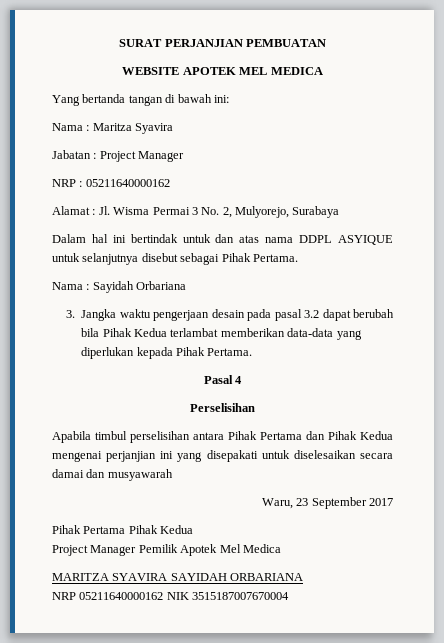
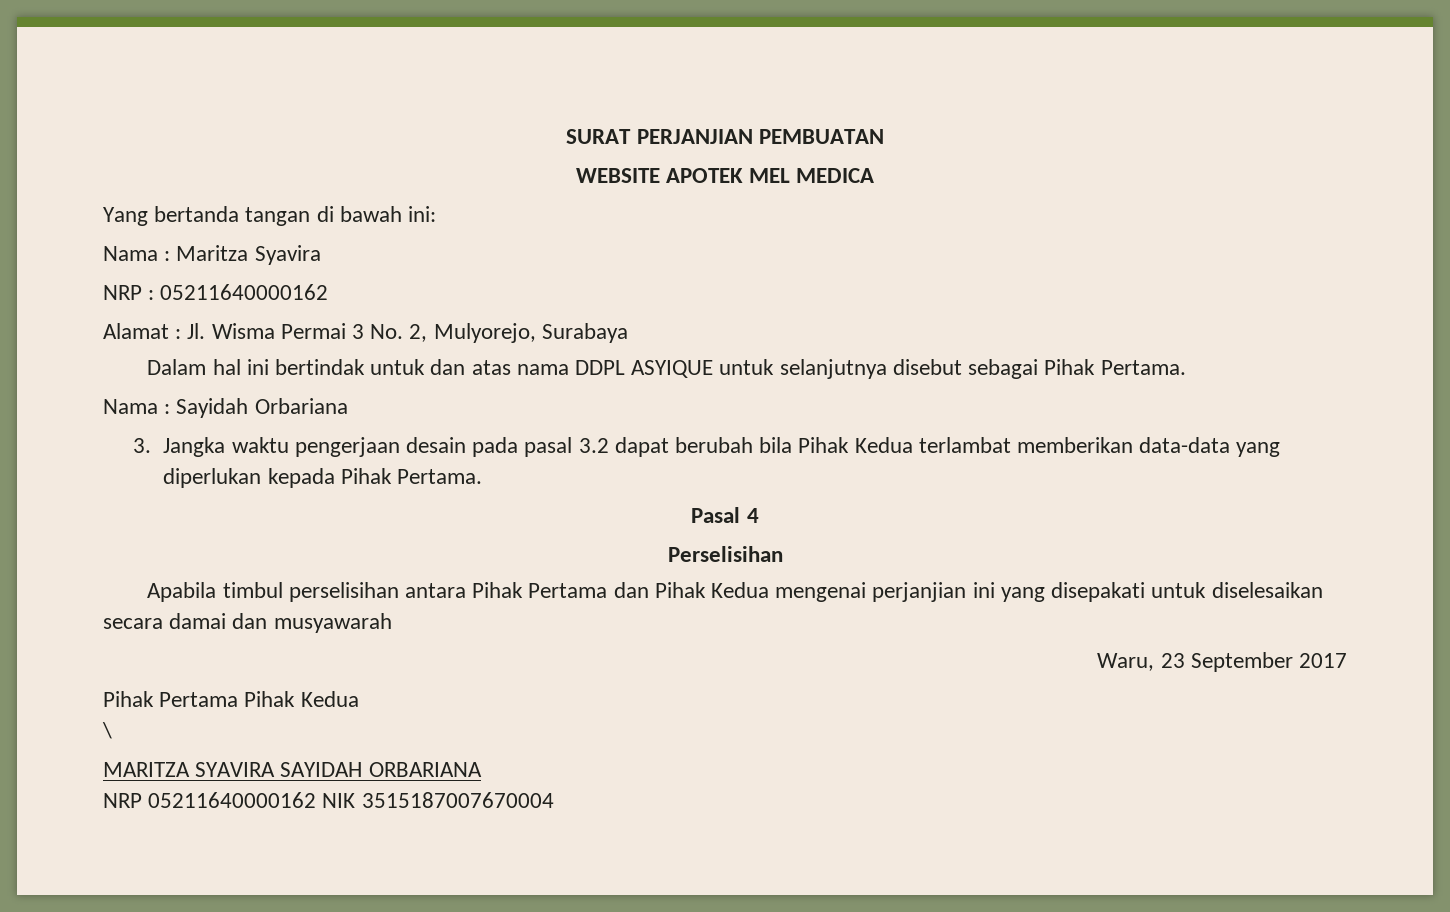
- Jabatan : Project Manager
- Project Manager Pemilik Apotek Mel Medica
+ \

